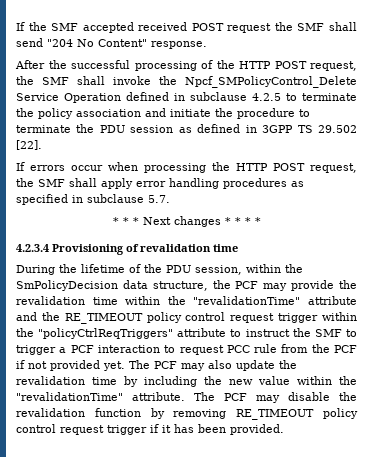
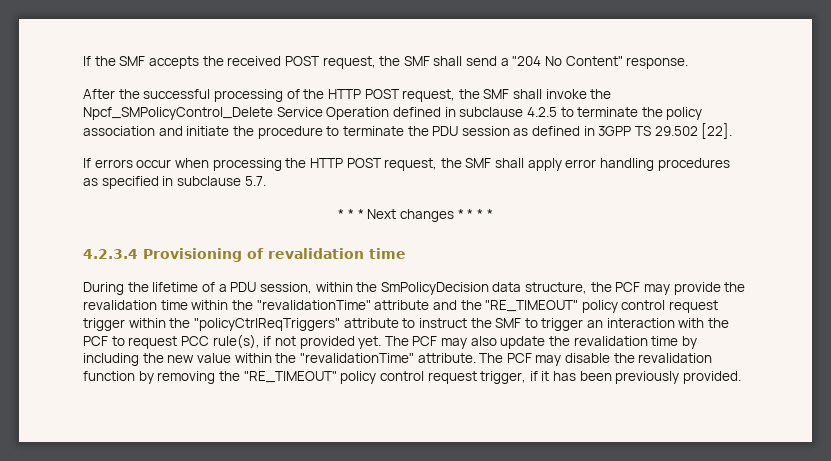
- If the SMF accepted received POST request the SMF shall send "204 No Content" response.
+ If the SMF accepts the received POST request, the SMF shall send a "204 No Content" response.
- During the lifetime of the PDU session, within the SmPolicyDecision data structure, the PCF may provide the revalidation time within the "revalidationTime" attribute and the RE_TIMEOUT policy control request trigger within the "policyCtrlReqTriggers" attribute to instruct the SMF to trigger a PCF interaction to request PCC rule from the PCF if not provided yet.
+ During the lifetime of a PDU session, within the SmPolicyDecision data structure, the PCF may provide the revalidation time within the "revalidationTime" attribute and the "RE_TIMEOUT" policy control request trigger within the "policyCtrlReqTriggers" attribute to instruct the SMF to trigger an interaction with the PCF to request PCC rule(s), if not provided yet.
- The PCF may disable the revalidation function by removing RE_TIMEOUT policy control request trigger if it has been provided.
+ The PCF may disable the revalidation function by removing the "RE_TIMEOUT" policy control request trigger, if it has been previously provided.

